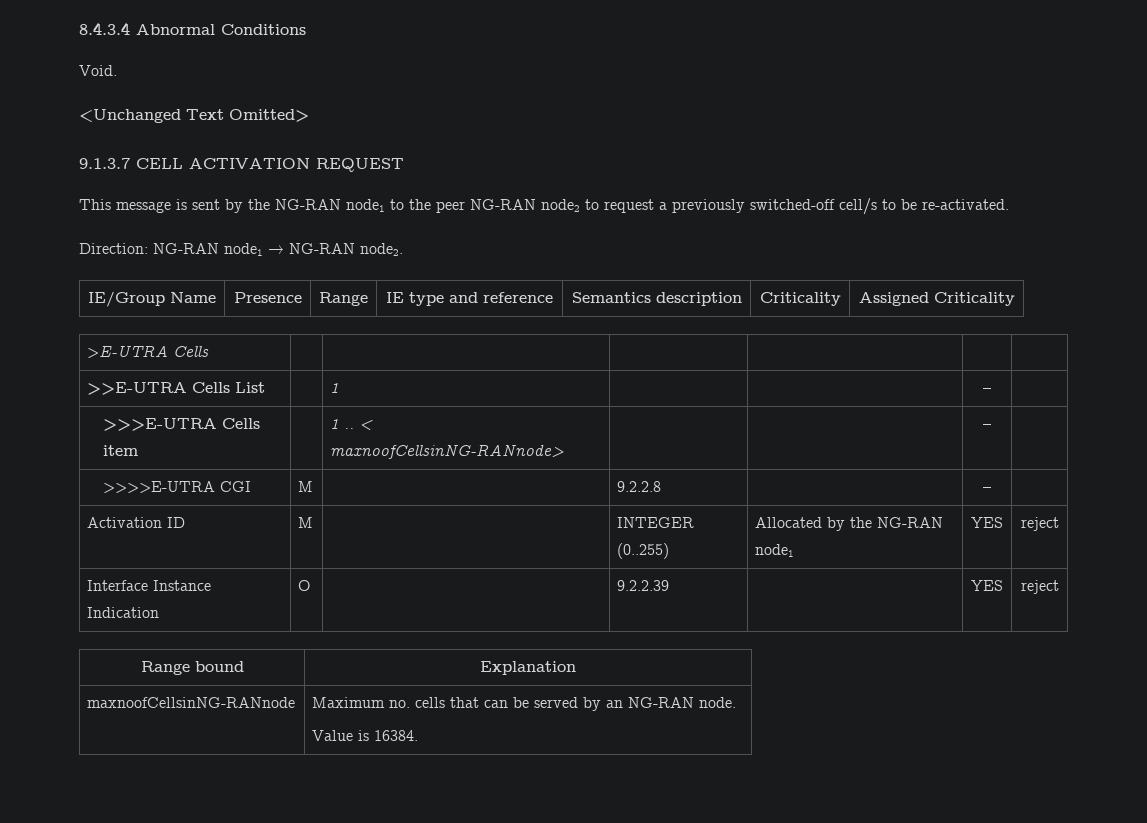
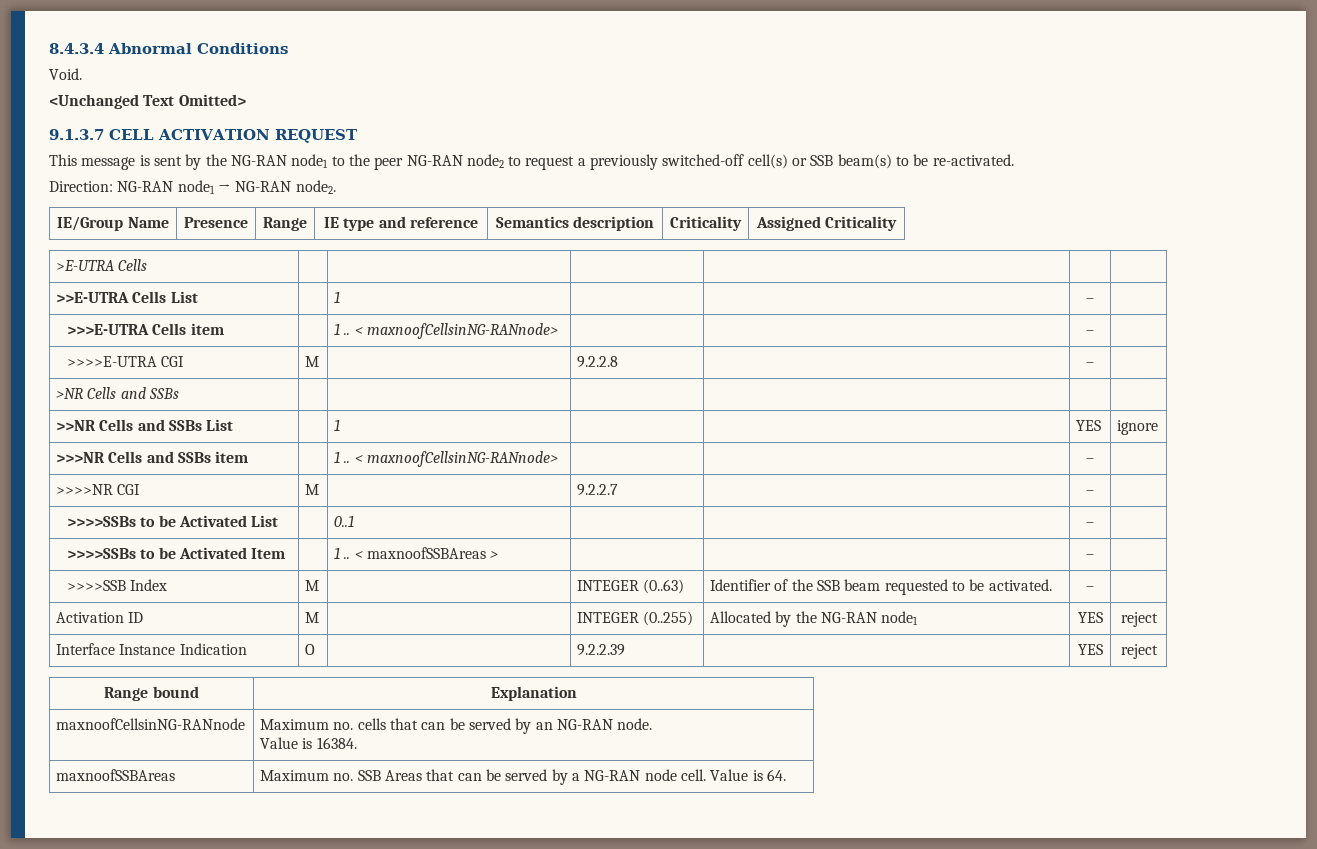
- This message is sent by the NG-RAN node1 to the peer NG-RAN node2 to request a previously switched-off cell/s to be re-activated.
+ This message is sent by the NG-RAN node1 to the peer NG-RAN node2 to request a previously switched-off cell(s) or SSB beam(s) to be re-activated.
+ >NR Cells and SSBs | | | | | |
+ >>NR Cells and SSBs List | | 1 | | | YES | ignore
+ >>>NR Cells and SSBs item | | 1 .. < maxnoofCellsinNG-RANnode> | | | – |
+ >>>>NR CGI | M | | 9.2.2.7 | | – |
+ >>>>SSBs to be Activated List | | 0..1 | | | – |
+ >>>>SSBs to be Activated Item | | 1 .. < maxnoofSSBAreas > | | | – |
+ >>>>SSB Index | M | | INTEGER (0..63) | Identifier of the SSB beam requested to be activated. | – |
+ maxnoofSSBAreas | Maximum no. SSB Areas that can be served by a NG-RAN node cell. Value is 64.

